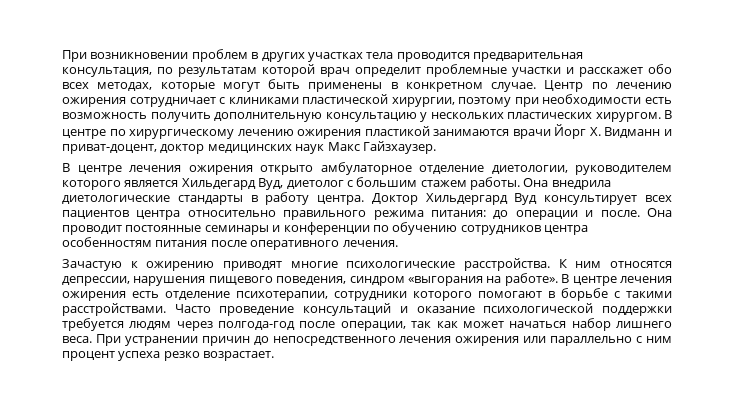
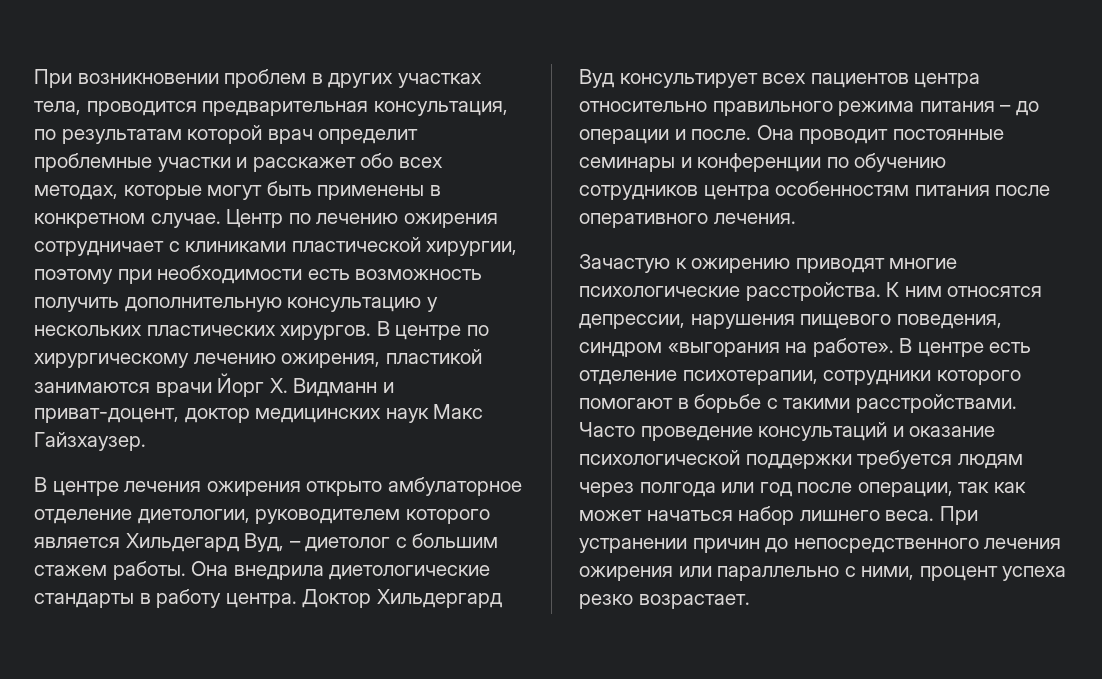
- При возникновении проблем в других участках тела проводится предварительная консультация, по результатам которой врач определит проблемные участки и расскажет обо всех методах, которые могут быть применены в конкретном случае.
+ При возникновении проблем в других участках тела, проводится предварительная консультация, по результатам которой врач определит проблемные участки и расскажет обо всех методах, которые могут быть применены в конкретном случае.
- Центр по лечению ожирения сотрудничает с клиниками пластической хирургии, поэтому при необходимости есть возможность получить дополнительную консультацию у нескольких пластических хирургом.
+ Центр по лечению ожирения сотрудничает с клиниками пластической хирургии, поэтому при необходимости есть возможность получить дополнительную консультацию у нескольких пластических хирургов.
- В центре по хирургическому лечению ожирения пластикой занимаются врачи Йорг Х. Видманн и приват-доцент, доктор медицинских наук Макс Гайзхаузер.
+ В центре по хирургическому лечению ожирения, пластикой занимаются врачи Йорг Х. Видманн и приват-доцент, доктор медицинских наук Макс Гайзхаузер.
- В центре лечения ожирения открыто амбулаторное отделение диетологии, руководителем которого является Хильдегард Вуд, диетолог с большим стажем работы.
+ В центре лечения ожирения открыто амбулаторное отделение диетологии, руководителем которого является Хильдегард Вуд, – диетолог с большим стажем работы.
- Доктор Хильдергард Вуд консультирует всех пациентов центра относительно правильного режима питания: до операции и после.
+ Доктор Хильдергард Вуд консультирует всех пациентов центра относительно правильного режима питания – до операции и после.
- В центре лечения ожирения есть отделение психотерапии, сотрудники которого помогают в борьбе с такими расстройствами.
+ В центре есть отделение психотерапии, сотрудники которого помогают в борьбе с такими расстройствами.
- Часто проведение консультаций и оказание психологической поддержки требуется людям через полгода-год после операции, так как может начаться набор лишнего веса.
+ Часто проведение консультаций и оказание психологической поддержки требуется людям через полгода или год после операции, так как может начаться набор лишнего веса.
- При устранении причин до непосредственного лечения ожирения или параллельно с ним процент успеха резко возрастает.
+ При устранении причин до непосредственного лечения ожирения или параллельно с ними, процент успеха резко возрастает.

